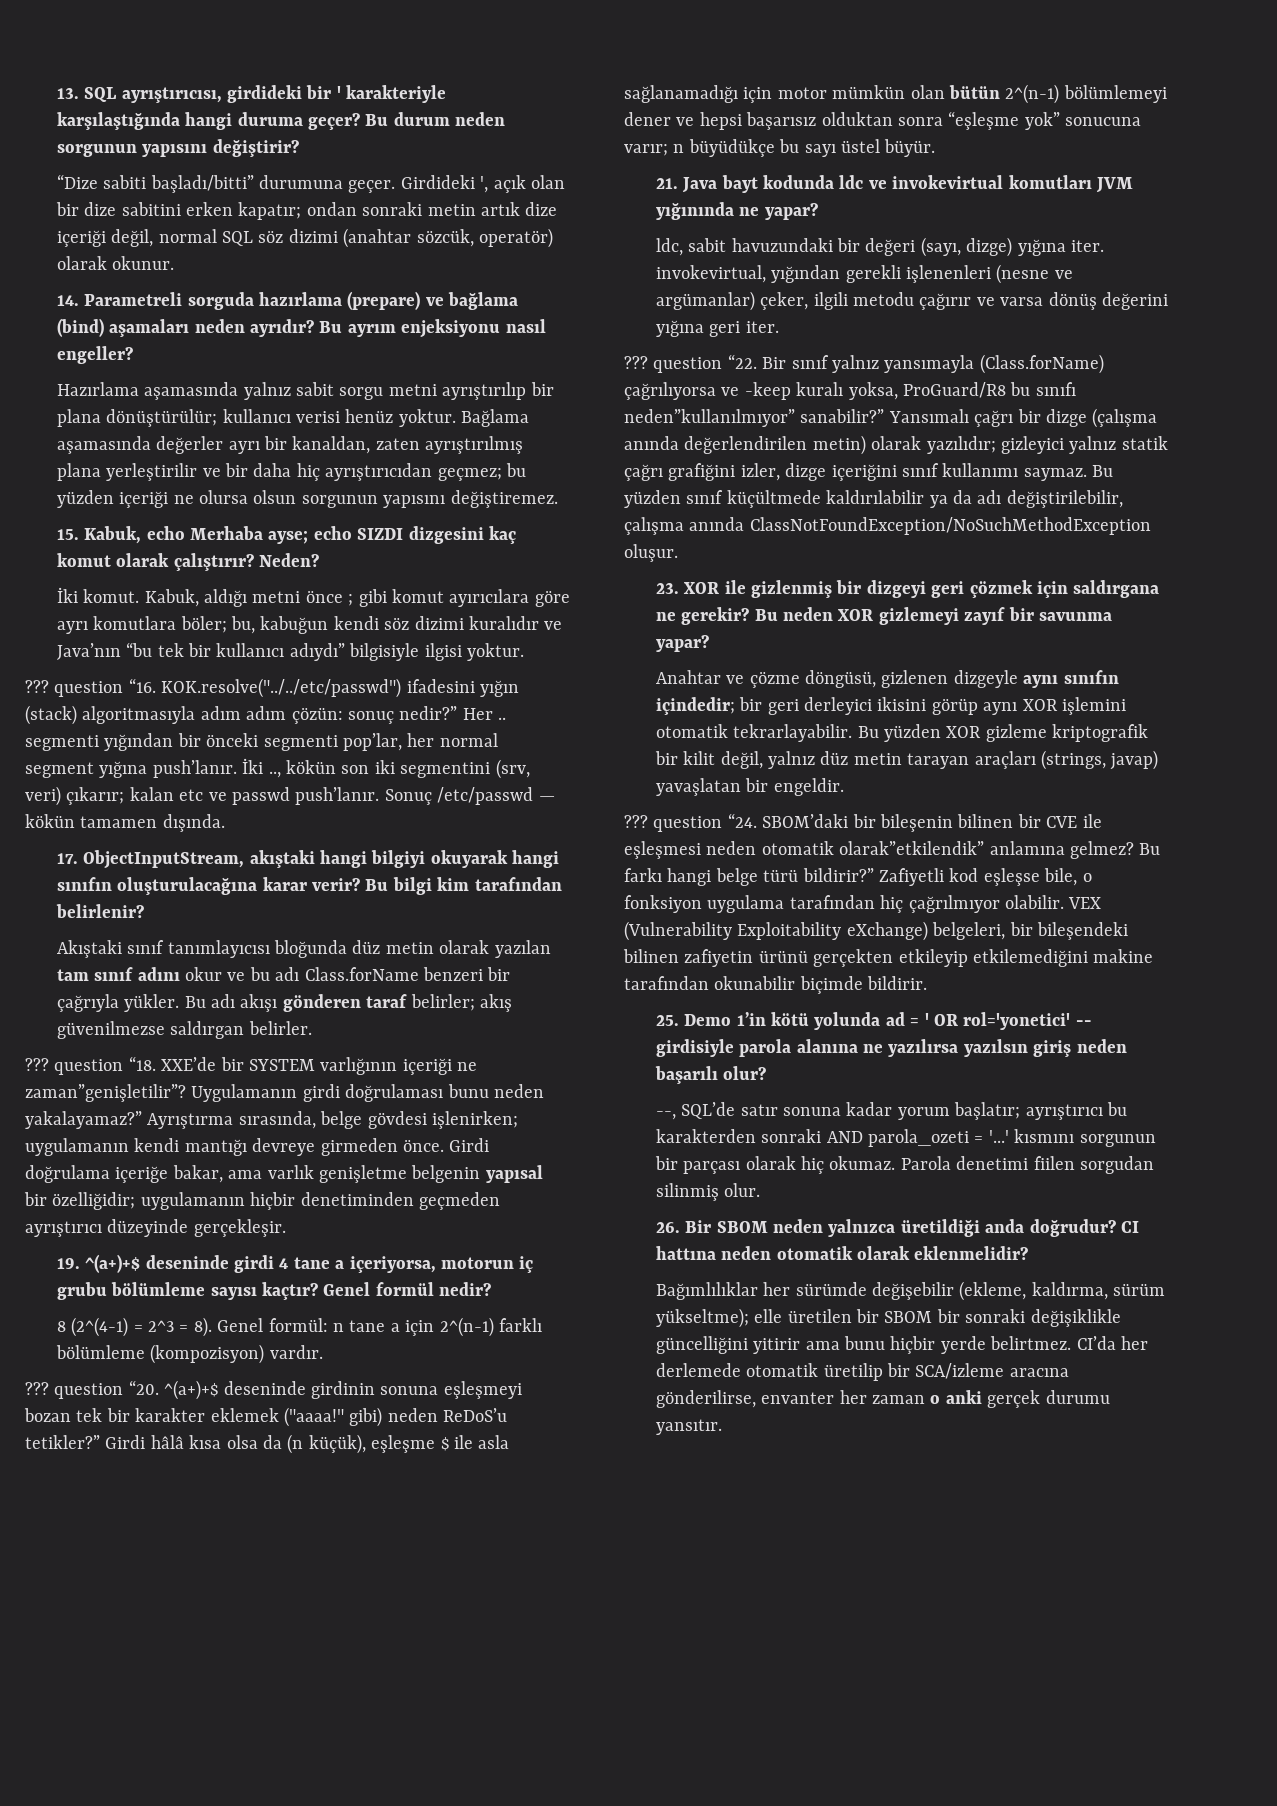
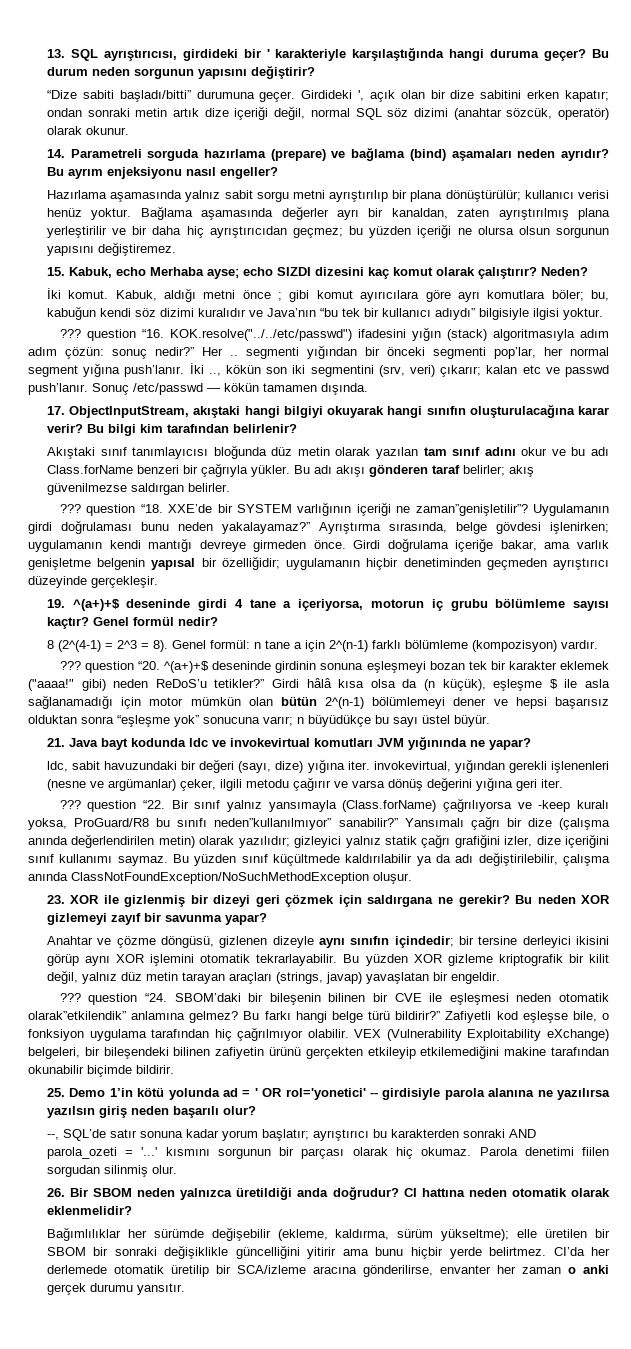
- 15. Kabuk, echo Merhaba ayse; echo SIZDI dizgesini kaç komut olarak çalıştırır?
+ 15. Kabuk, echo Merhaba ayse; echo SIZDI dizesini kaç komut olarak çalıştırır?
- ldc, sabit havuzundaki bir değeri (sayı, dizge) yığına iter. invokevirtual, yığından gerekli işlenenleri (nesne ve argümanlar) çeker, ilgili metodu çağırır ve varsa dönüş değerini yığına geri iter.
+ ldc, sabit havuzundaki bir değeri (sayı, dize) yığına iter. invokevirtual, yığından gerekli işlenenleri (nesne ve argümanlar) çeker, ilgili metodu çağırır ve varsa dönüş değerini yığına geri iter.
- Yansımalı çağrı bir dizge (çalışma anında değerlendirilen metin) olarak yazılıdır; gizleyici yalnız statik çağrı grafiğini izler, dizge içeriğini sınıf kullanımı saymaz.
+ Yansımalı çağrı bir dize (çalışma anında değerlendirilen metin) olarak yazılıdır; gizleyici yalnız statik çağrı grafiğini izler, dize içeriğini sınıf kullanımı saymaz.
- 23. XOR ile gizlenmiş bir dizgeyi geri çözmek için saldırgana ne gerekir?
+ 23. XOR ile gizlenmiş bir dizeyi geri çözmek için saldırgana ne gerekir?
- Anahtar ve çözme döngüsü, gizlenen dizgeyle aynı sınıfın içindedir; bir geri derleyici ikisini görüp aynı XOR işlemini otomatik tekrarlayabilir.
+ Anahtar ve çözme döngüsü, gizlenen dizeyle aynı sınıfın içindedir; bir tersine derleyici ikisini görüp aynı XOR işlemini otomatik tekrarlayabilir.

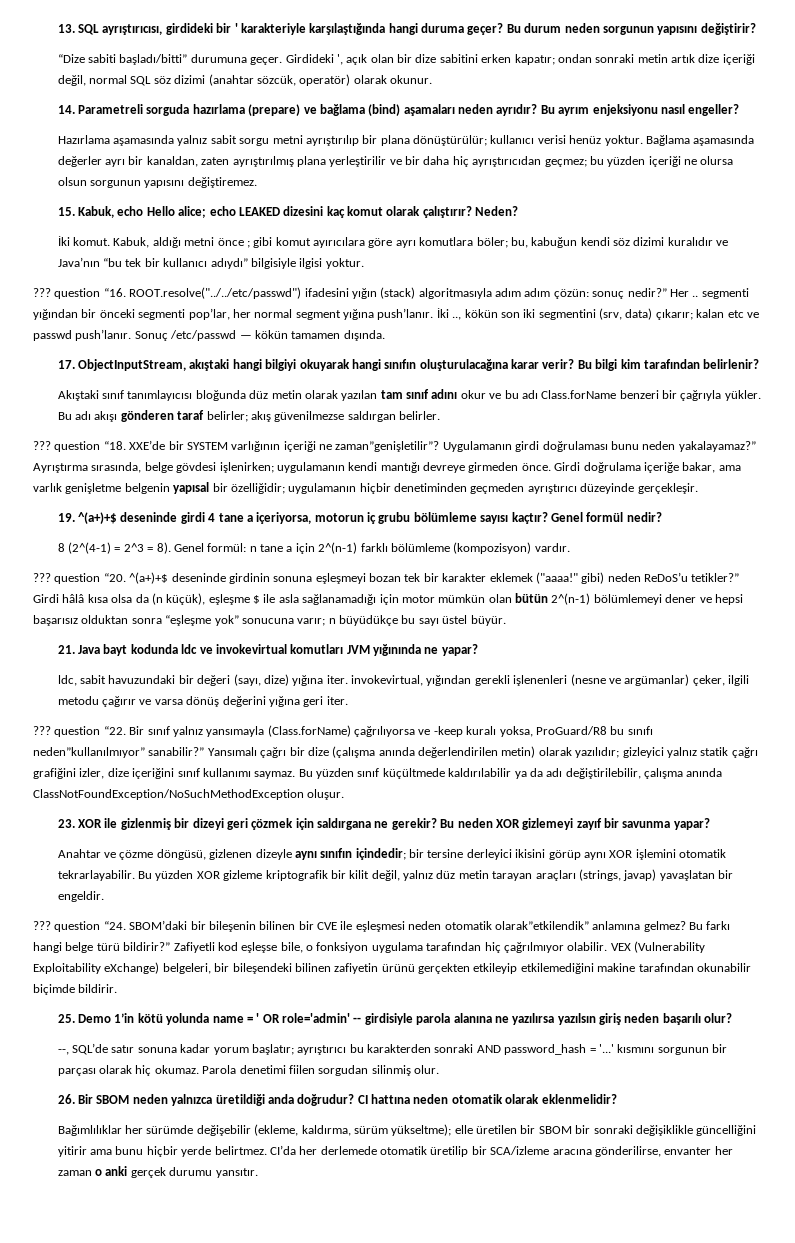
- 15. Kabuk, echo Merhaba ayse; echo SIZDI dizesini kaç komut olarak çalıştırır?
+ 15. Kabuk, echo Hello alice; echo LEAKED dizesini kaç komut olarak çalıştırır?
- ??? question “16. KOK.resolve("../../etc/passwd") ifadesini yığın (stack) algoritmasıyla adım adım çözün: sonuç nedir?”
+ ??? question “16. ROOT.resolve("../../etc/passwd") ifadesini yığın (stack) algoritmasıyla adım adım çözün: sonuç nedir?”
- İki .., kökün son iki segmentini (srv, veri) çıkarır; kalan etc ve passwd push’lanır.
+ İki .., kökün son iki segmentini (srv, data) çıkarır; kalan etc ve passwd push’lanır.
- 25. Demo 1’in kötü yolunda ad = ' OR rol='yonetici' -- girdisiyle parola alanına ne yazılırsa yazılsın giriş neden başarılı olur?
+ 25. Demo 1’in kötü yolunda name = ' OR role='admin' -- girdisiyle parola alanına ne yazılırsa yazılsın giriş neden başarılı olur?
- --, SQL’de satır sonuna kadar yorum başlatır; ayrıştırıcı bu karakterden sonraki AND parola_ozeti = '...' kısmını sorgunun bir parçası olarak hiç okumaz.
+ --, SQL’de satır sonuna kadar yorum başlatır; ayrıştırıcı bu karakterden sonraki AND password_hash = '...' kısmını sorgunun bir parçası olarak hiç okumaz.

